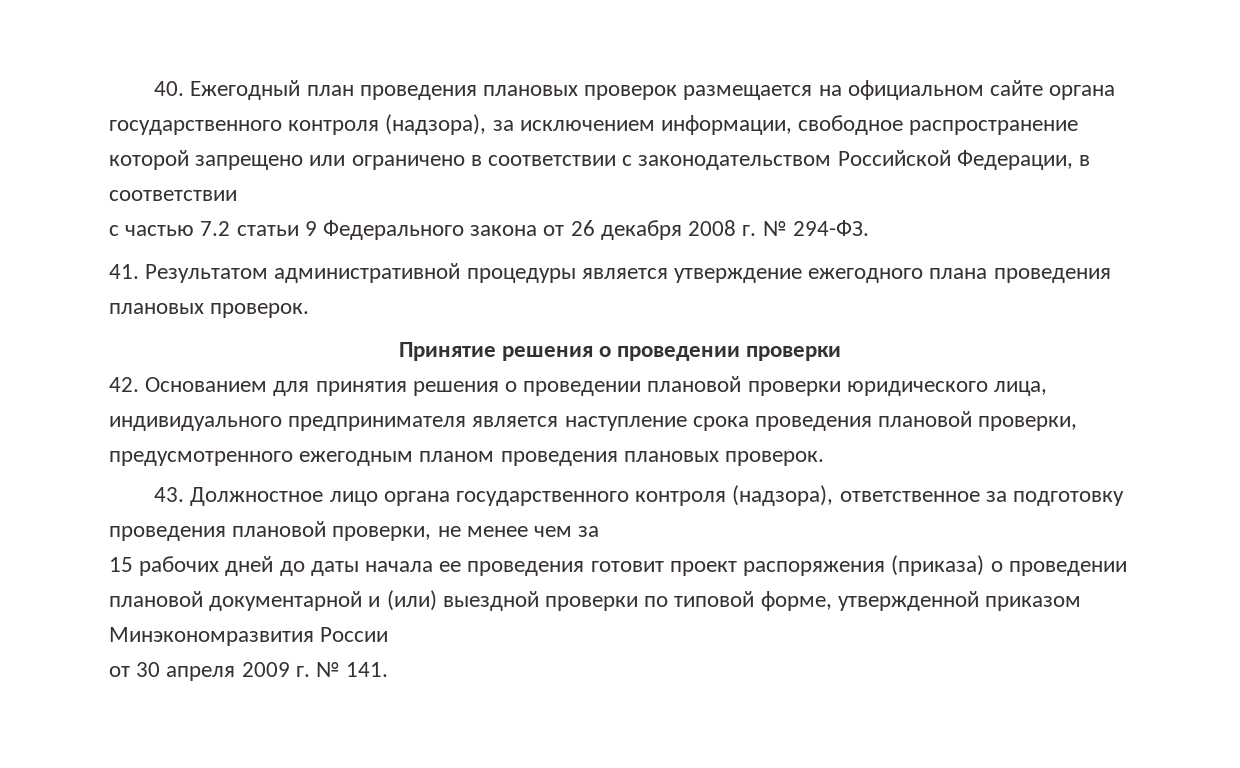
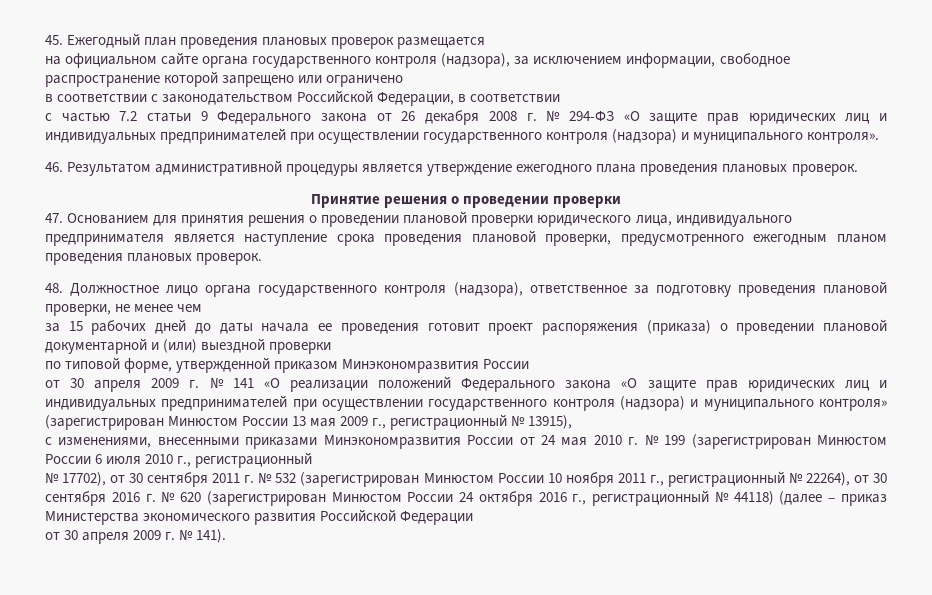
- 40. Ежегодный план проведения плановых проверок размещается на официальном сайте органа государственного контроля (надзора), за исключением информации, свободное распространение которой запрещено или ограничено в соответствии с законодательством Российской Федерации, в соответствии
+ 45. Ежегодный план проведения плановых проверок размещается
+ на официальном сайте органа государственного контроля (надзора), за исключением информации, свободное распространение которой запрещено или ограничено
+ в соответствии с законодательством Российской Федерации, в соответствии
- с частью 7.2 статьи 9 Федерального закона от 26 декабря 2008 г. № 294-ФЗ.
- 41. Результатом административной процедуры является утверждение ежегодного плана проведения плановых проверок.
+ с частью 7.2 статьи 9 Федерального закона от 26 декабря 2008 г. № 294-ФЗ «О защите прав юридических лиц и индивидуальных предпринимателей при осуществлении государственного контроля (надзора) и муниципального контроля».
+ 46. Результатом административной процедуры является утверждение ежегодного плана проведения плановых проверок.
- 42. Основанием для принятия решения о проведении плановой проверки юридического лица, индивидуального предпринимателя является наступление срока проведения плановой проверки, предусмотренного ежегодным планом проведения плановых проверок.
+ 47. Основанием для принятия решения о проведении плановой проверки юридического лица, индивидуального предпринимателя является наступление срока проведения плановой проверки, предусмотренного ежегодным планом проведения плановых проверок.
- 43. Должностное лицо органа государственного контроля (надзора), ответственное за подготовку проведения плановой проверки, не менее чем за
- 15 рабочих дней до даты начала ее проведения готовит проект распоряжения (приказа) о проведении плановой документарной и (или) выездной проверки по типовой форме, утвержденной приказом Минэкономразвития России
+ 48. Должностное лицо органа государственного контроля (надзора), ответственное за подготовку проведения плановой проверки, не менее чем
+ за 15 рабочих дней до даты начала ее проведения готовит проект распоряжения (приказа) о проведении плановой документарной и (или) выездной проверки
+ по типовой форме, утвержденной приказом Минэкономразвития России
- от 30 апреля 2009 г. № 141.
+ от 30 апреля 2009 г. № 141 «О реализации положений Федерального закона «О защите прав юридических лиц и индивидуальных предпринимателей при осуществлении государственного контроля (надзора) и муниципального контроля» (зарегистрирован Минюстом России 13 мая 2009 г., регистрационный № 13915),
+ с изменениями, внесенными приказами Минэкономразвития России от 24 мая 2010 г. № 199 (зарегистрирован Минюстом России 6 июля 2010 г., регистрационный
+ № 17702), от 30 сентября 2011 г. № 532 (зарегистрирован Минюстом России 10 ноября 2011 г., регистрационный № 22264), от 30 сентября 2016 г. № 620 (зарегистрирован Минюстом России 24 октября 2016 г., регистрационный № 44118) (далее – приказ Министерства экономического развития Российской Федерации
+ от 30 апреля 2009 г. № 141).

